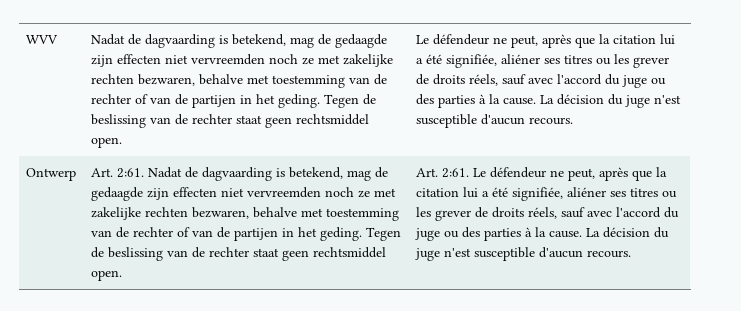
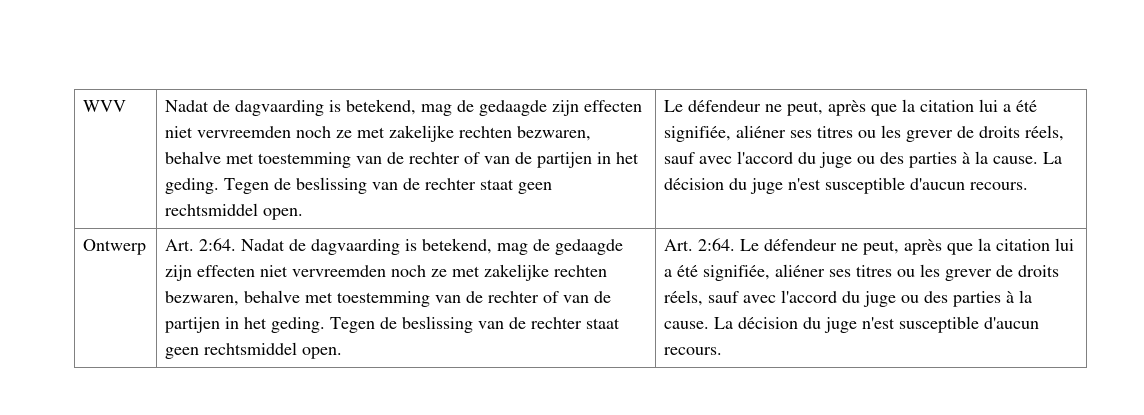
- Ontwerp | Art. 2:61.
+ Ontwerp | Art. 2:64.
- Tegen de beslissing van de rechter staat geen rechtsmiddel open. | Art. 2:61.
+ Tegen de beslissing van de rechter staat geen rechtsmiddel open. | Art. 2:64.

